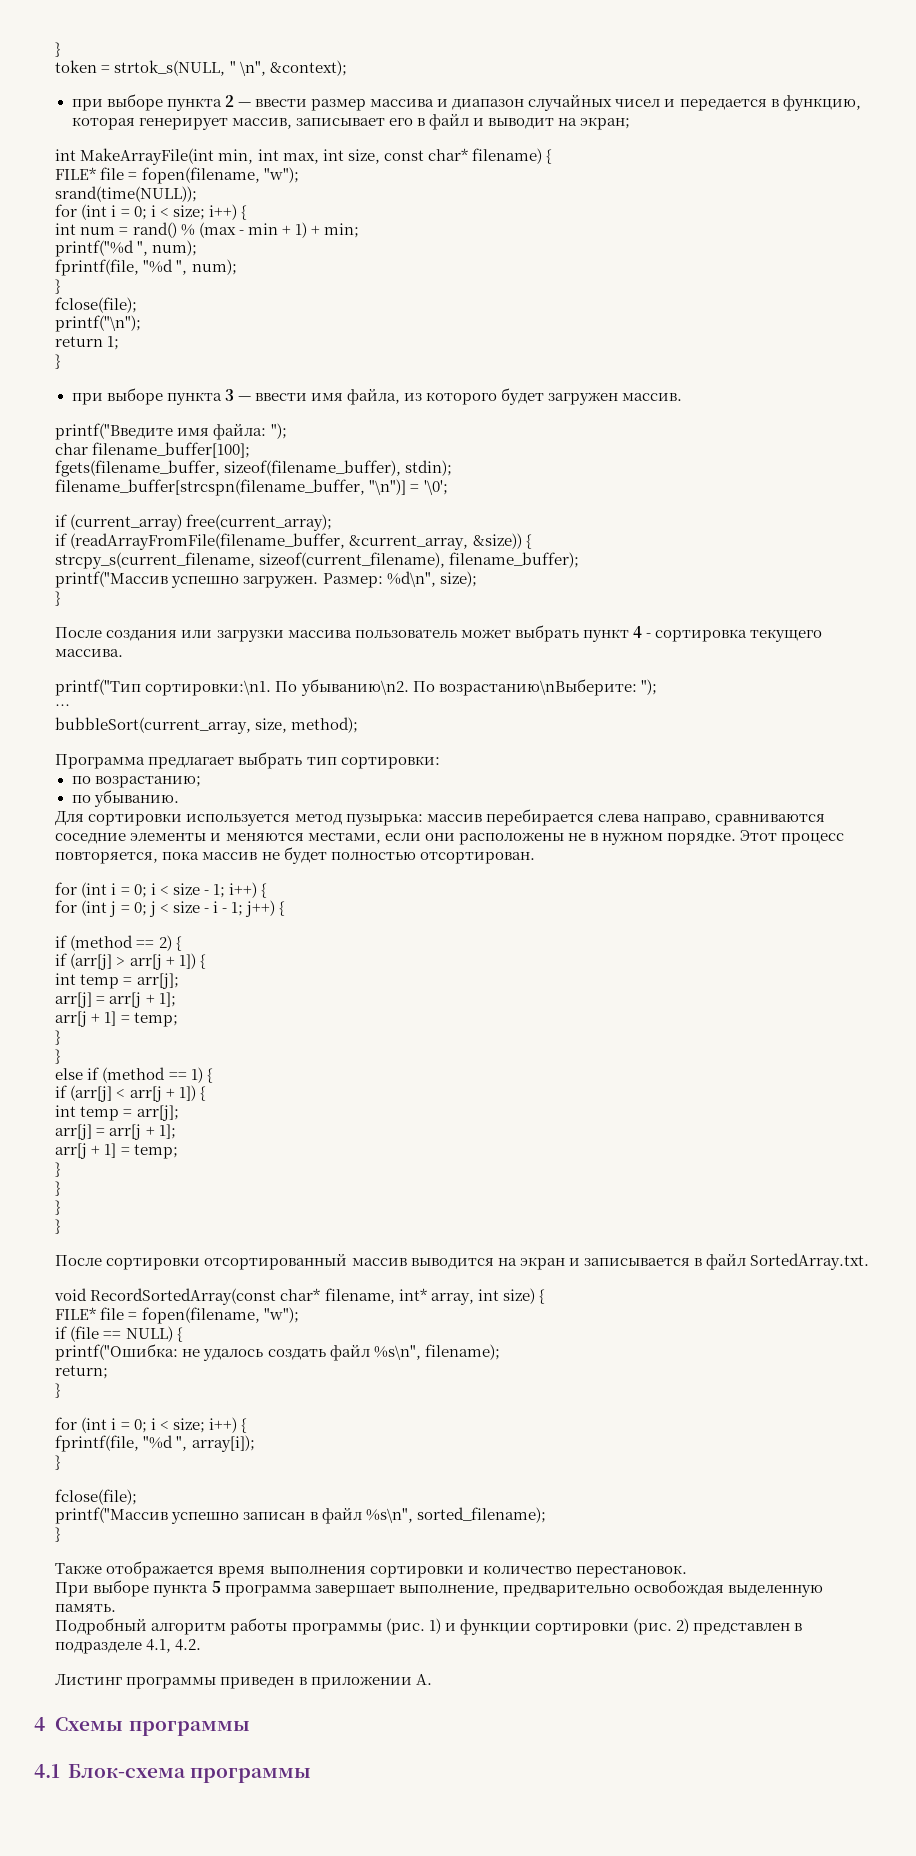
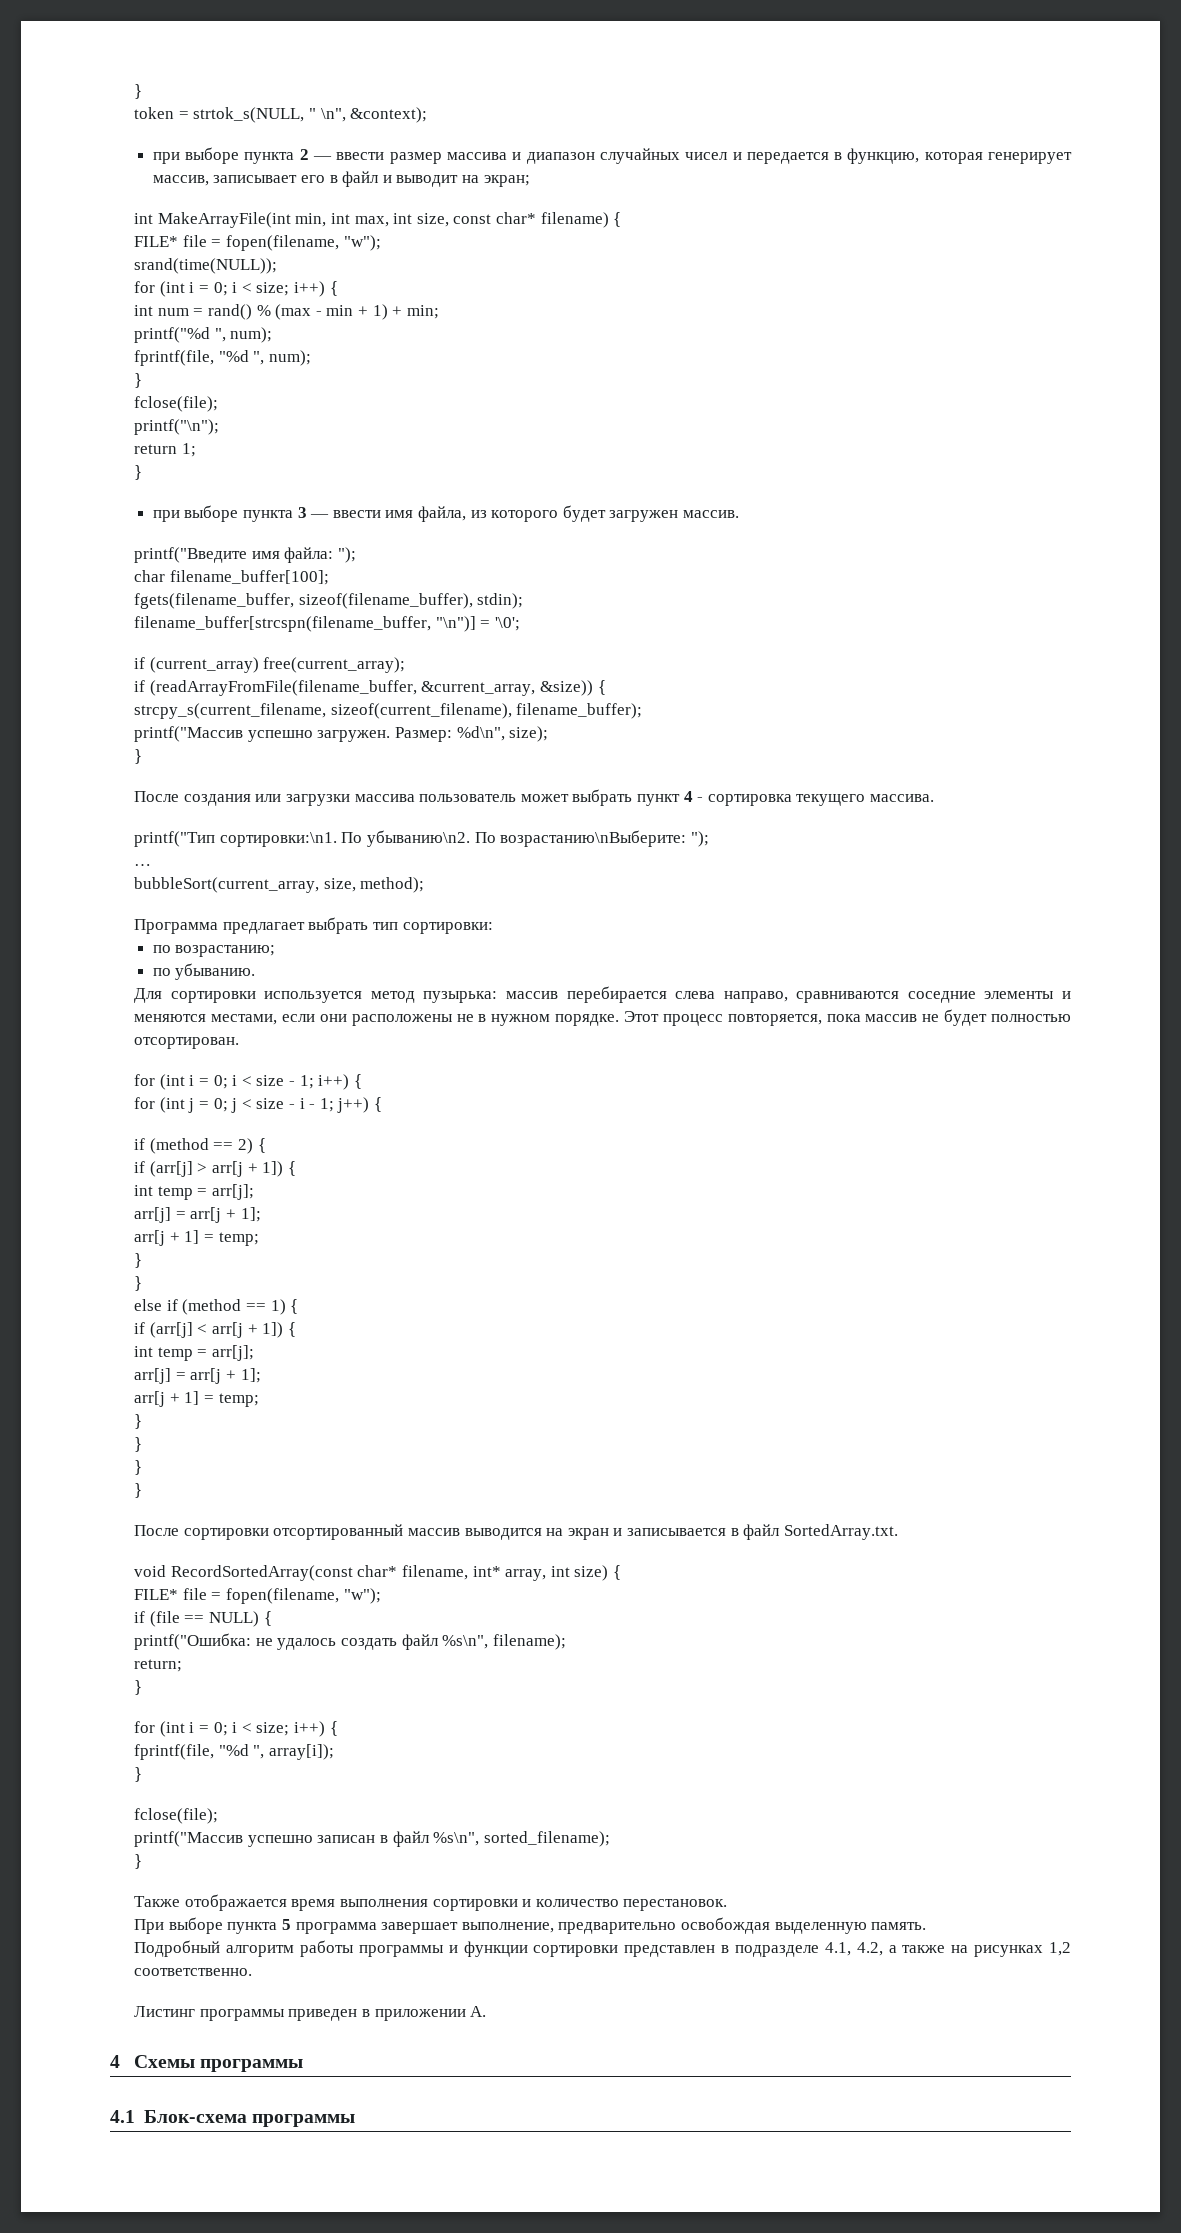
- Подробный алгоритм работы программы (рис. 1) и функции сортировки (рис. 2) представлен в подразделе 4.1, 4.2.
+ Подробный алгоритм работы программы и функции сортировки представлен в подразделе 4.1, 4.2, а также на рисунках 1,2 соответственно.

